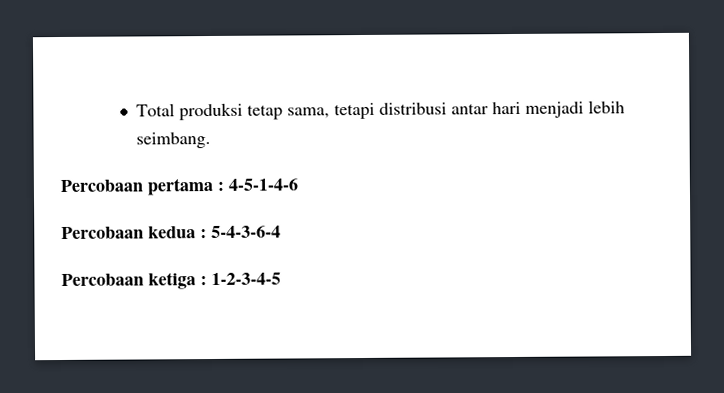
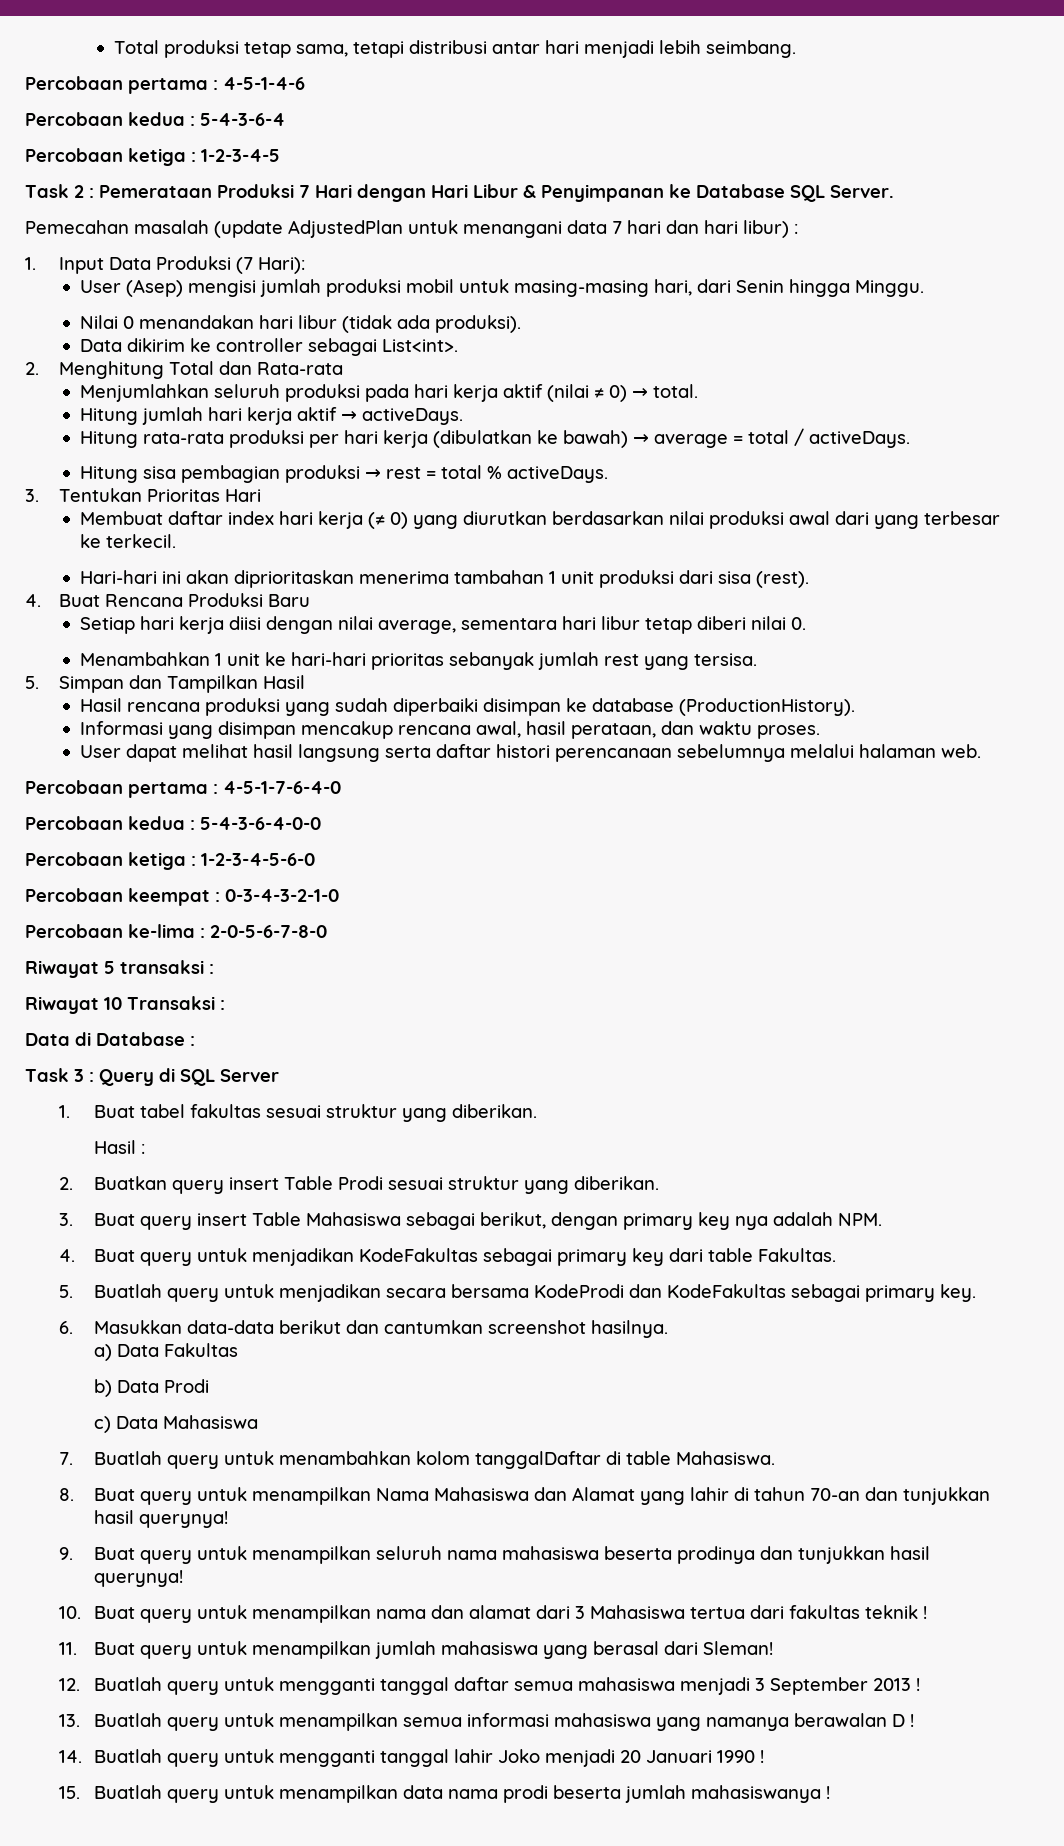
+ Task 2 : Pemerataan Produksi 7 Hari dengan Hari Libur & Penyimpanan ke Database SQL Server.
+ Pemecahan masalah (update AdjustedPlan untuk menangani data 7 hari dan hari libur) :
+ 1. Input Data Produksi (7 Hari):
+ User (Asep) mengisi jumlah produksi mobil untuk masing-masing hari, dari Senin hingga Minggu.
+ Nilai 0 menandakan hari libur (tidak ada produksi).
+ Data dikirim ke controller sebagai List<int>.
+ 2. Menghitung Total dan Rata-rata
+ Menjumlahkan seluruh produksi pada hari kerja aktif (nilai ≠ 0) → total.
+ Hitung jumlah hari kerja aktif → activeDays.
+ Hitung rata-rata produksi per hari kerja (dibulatkan ke bawah) → average = total / activeDays.
+ Hitung sisa pembagian produksi → rest = total % activeDays.
+ 3. Tentukan Prioritas Hari
+ Membuat daftar index hari kerja (≠ 0) yang diurutkan berdasarkan nilai produksi awal dari yang terbesar ke terkecil.
+ Hari-hari ini akan diprioritaskan menerima tambahan 1 unit produksi dari sisa (rest).
+ 4. Buat Rencana Produksi Baru
+ Setiap hari kerja diisi dengan nilai average, sementara hari libur tetap diberi nilai 0.
+ Menambahkan 1 unit ke hari-hari prioritas sebanyak jumlah rest yang tersisa.
+ 5. Simpan dan Tampilkan Hasil
+ Hasil rencana produksi yang sudah diperbaiki disimpan ke database (ProductionHistory).
+ Informasi yang disimpan mencakup rencana awal, hasil perataan, dan waktu proses.
+ User dapat melihat hasil langsung serta daftar histori perencanaan sebelumnya melalui halaman web.
+ Percobaan pertama : 4-5-1-7-6-4-0
+ Percobaan kedua : 5-4-3-6-4-0-0
+ Percobaan ketiga : 1-2-3-4-5-6-0
+ Percobaan keempat : 0-3-4-3-2-1-0
+ Percobaan ke-lima : 2-0-5-6-7-8-0
+ Riwayat 5 transaksi :
+ Riwayat 10 Transaksi :
+ Data di Database :
+ Task 3 : Query di SQL Server
+ 1. Buat tabel fakultas sesuai struktur yang diberikan.
+ Hasil :
+ 2. Buatkan query insert Table Prodi sesuai struktur yang diberikan.
+ 3. Buat query insert Table Mahasiswa sebagai berikut, dengan primary key nya adalah NPM.
+ 4. Buat query untuk menjadikan KodeFakultas sebagai primary key dari table Fakultas.
+ 5. Buatlah query untuk menjadikan secara bersama KodeProdi dan KodeFakultas sebagai primary key.
+ 6. Masukkan data-data berikut dan cantumkan screenshot hasilnya.
+ a) Data Fakultas
+ b) Data Prodi
+ c) Data Mahasiswa
+ 7. Buatlah query untuk menambahkan kolom tanggalDaftar di table Mahasiswa.
+ 8. Buat query untuk menampilkan Nama Mahasiswa dan Alamat yang lahir di tahun 70-an dan tunjukkan hasil querynya!
+ 9. Buat query untuk menampilkan seluruh nama mahasiswa beserta prodinya dan tunjukkan hasil querynya!
+ 10. Buat query untuk menampilkan nama dan alamat dari 3 Mahasiswa tertua dari fakultas teknik !
+ 11. Buat query untuk menampilkan jumlah mahasiswa yang berasal dari Sleman!
+ 12. Buatlah query untuk mengganti tanggal daftar semua mahasiswa menjadi 3 September 2013 !
+ 13. Buatlah query untuk menampilkan semua informasi mahasiswa yang namanya berawalan D !
+ 14. Buatlah query untuk mengganti tanggal lahir Joko menjadi 20 Januari 1990 !
+ 15. Buatlah query untuk menampilkan data nama prodi beserta jumlah mahasiswanya !

